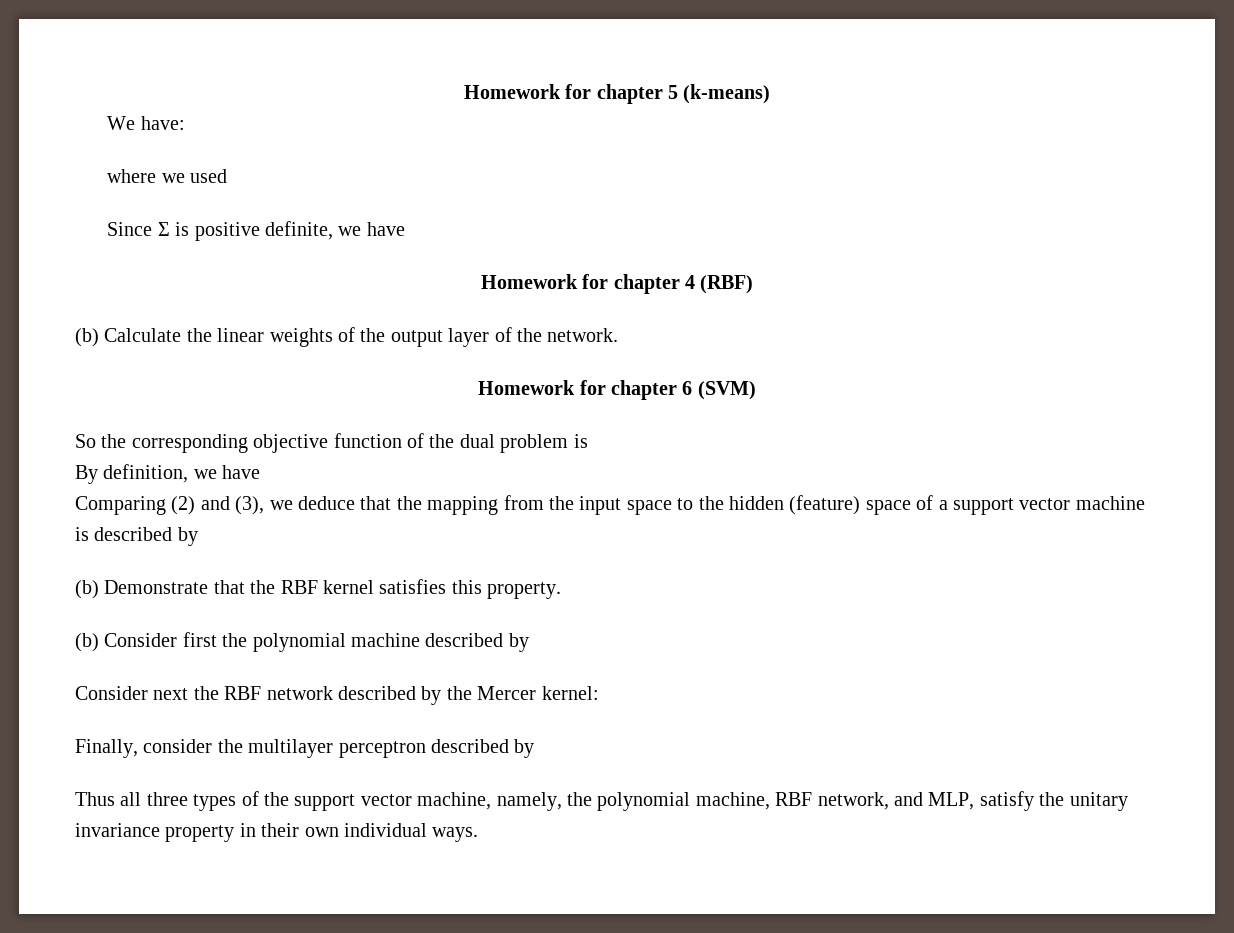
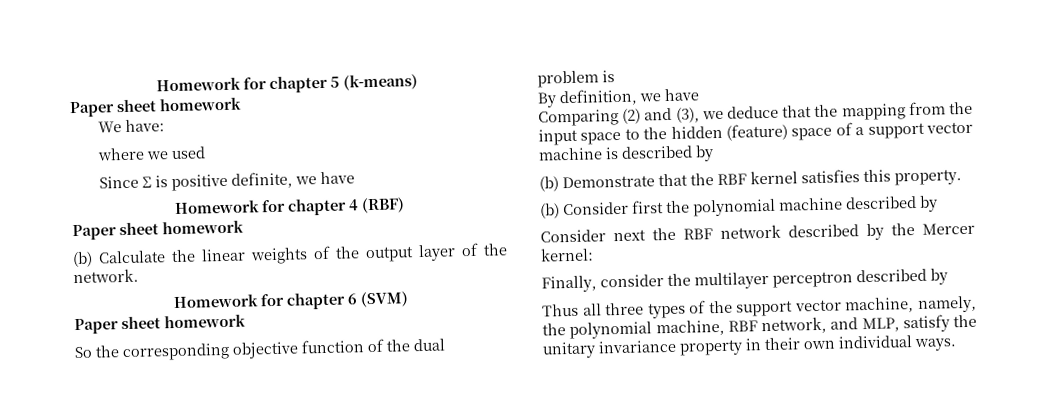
  Homework for chapter 5 (k-means)
+ Paper sheet homework
  Homework for chapter 4 (RBF)
+ Paper sheet homework
  Homework for chapter 6 (SVM)
+ Paper sheet homework

